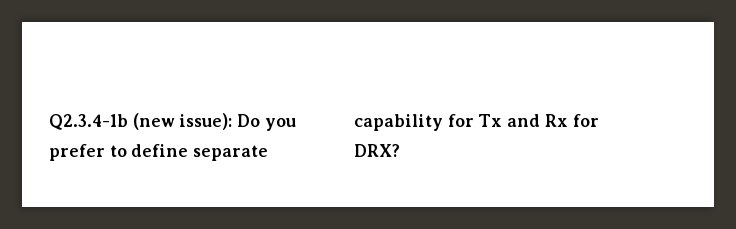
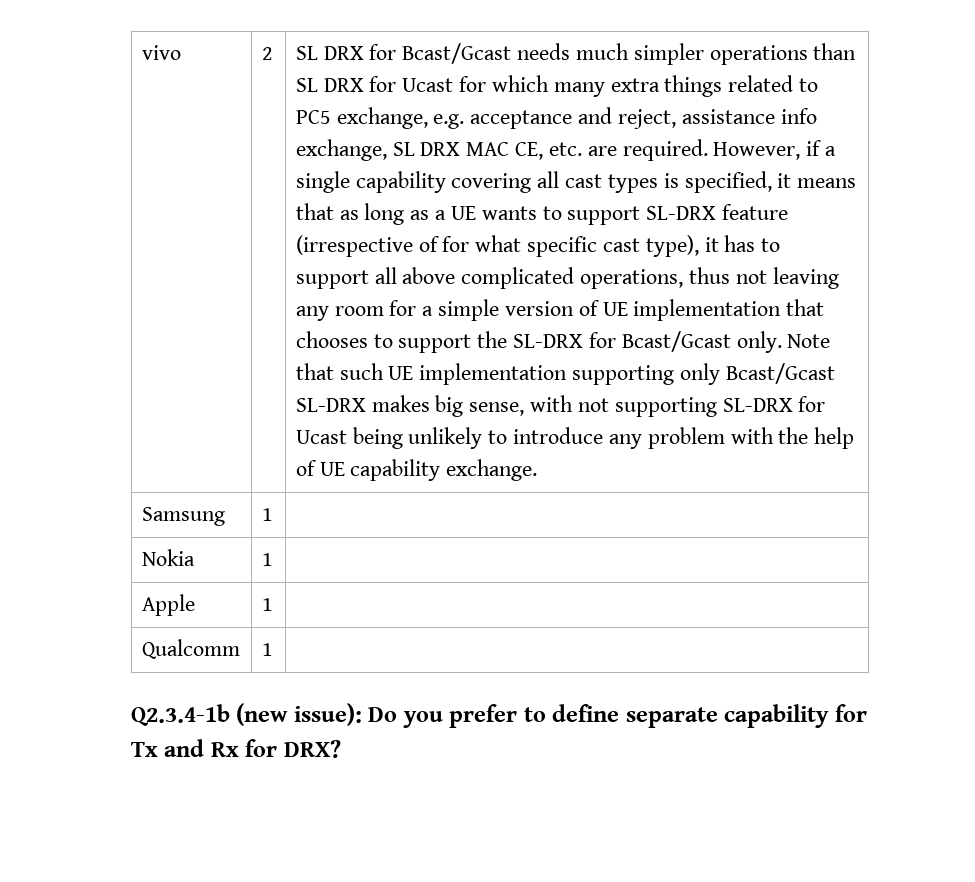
+ vivo | 2 | SL DRX for Bcast/Gcast needs much simpler operations than SL DRX for Ucast for which many extra things related to PC5 exchange, e.g. acceptance and reject, assistance info exchange, SL DRX MAC CE, etc. are required. However, if a single capability covering all cast types is specified, it means that as long as a UE wants to support SL-DRX feature (irrespective of for what specific cast type), it has to support all above complicated operations, thus not leaving any room for a simple version of UE implementation that chooses to support the SL-DRX for Bcast/Gcast only. Note that such UE implementation supporting only Bcast/Gcast SL-DRX makes big sense, with not supporting SL-DRX for Ucast being unlikely to introduce any problem with the help of UE capability exchange.
+ Samsung | 1 |
+ Nokia | 1 |
+ Apple | 1 |
+ Qualcomm | 1 |

